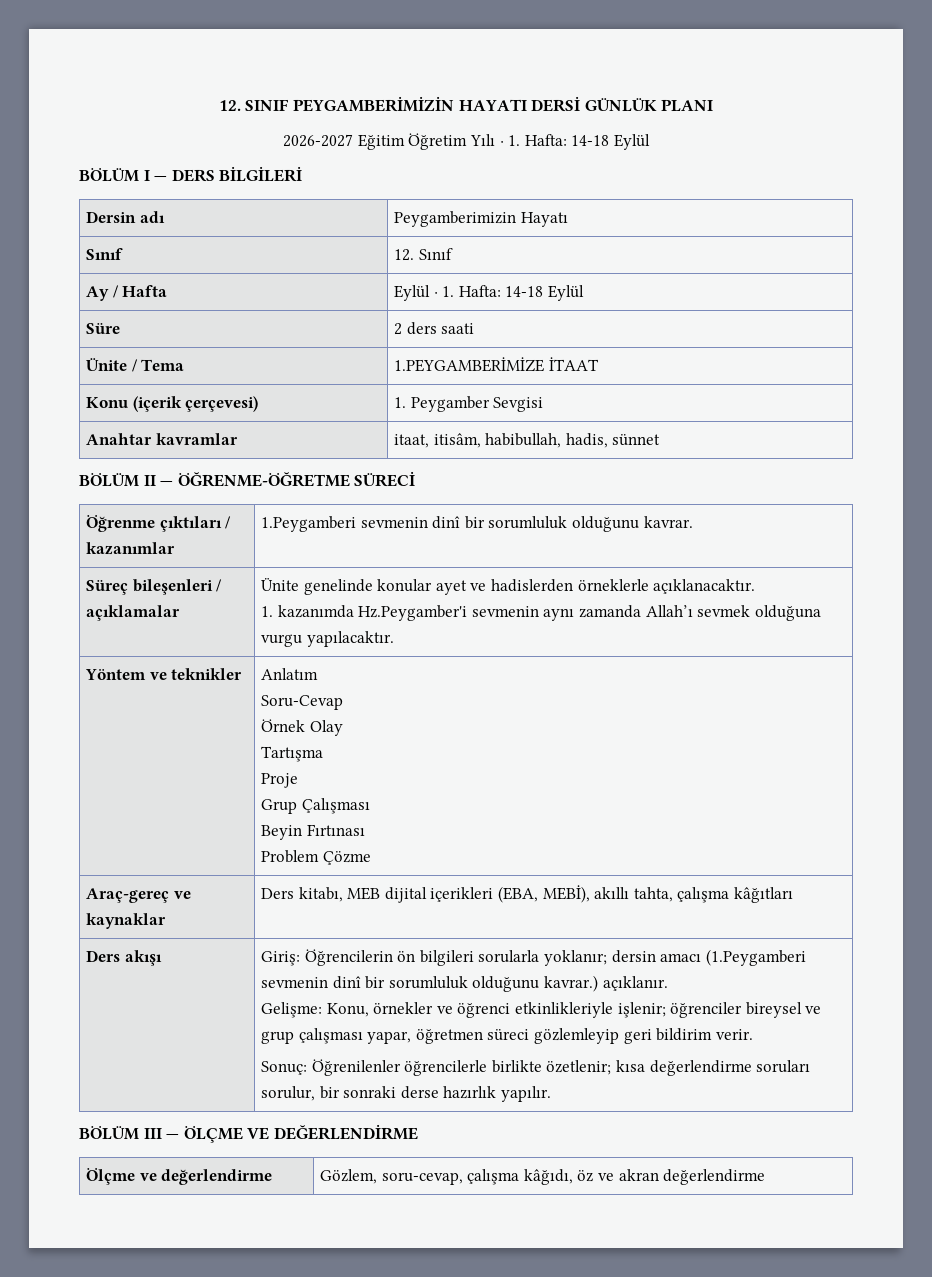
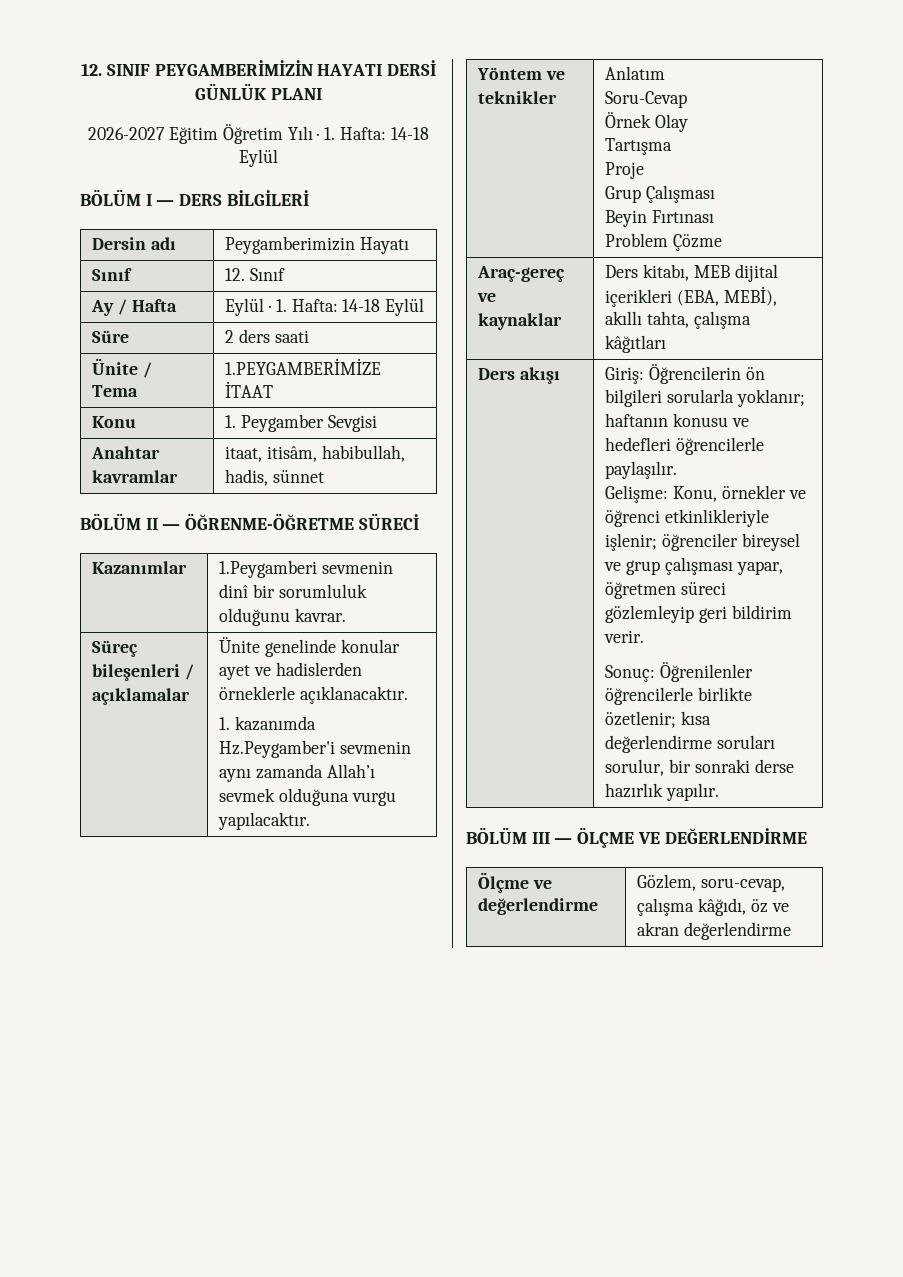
- Konu (içerik çerçevesi) | 1. Peygamber Sevgisi
+ Konu | 1. Peygamber Sevgisi
- Öğrenme çıktıları / kazanımlar | 1.Peygamberi sevmenin dinî bir sorumluluk olduğunu kavrar.
+ Kazanımlar | 1.Peygamberi sevmenin dinî bir sorumluluk olduğunu kavrar.
- Giriş: Öğrencilerin ön bilgileri sorularla yoklanır; dersin amacı (1.Peygamberi sevmenin dinî bir sorumluluk olduğunu kavrar.) açıklanır.
+ Giriş: Öğrencilerin ön bilgileri sorularla yoklanır; haftanın konusu ve hedefleri öğrencilerle paylaşılır.

